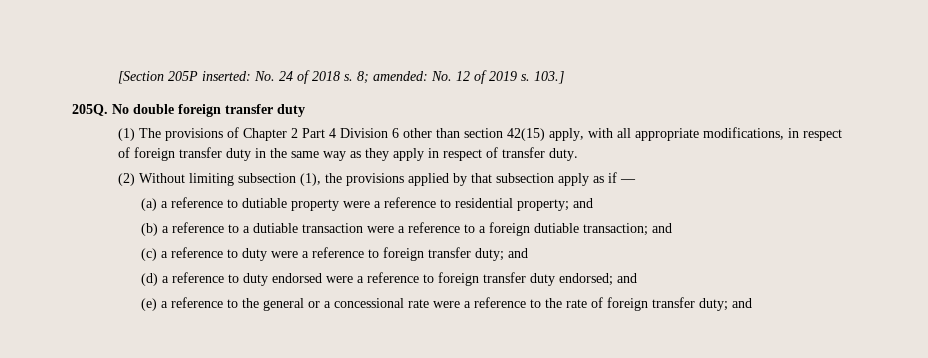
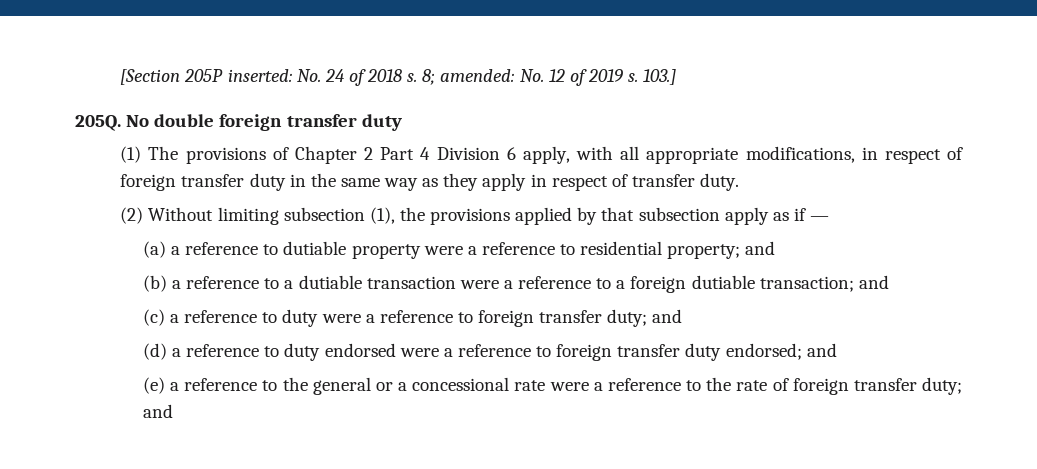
- (1) The provisions of Chapter 2 Part 4 Division 6 other than section 42(15) apply, with all appropriate modifications, in respect of foreign transfer duty in the same way as they apply in respect of transfer duty.
+ (1) The provisions of Chapter 2 Part 4 Division 6 apply, with all appropriate modifications, in respect of foreign transfer duty in the same way as they apply in respect of transfer duty.

